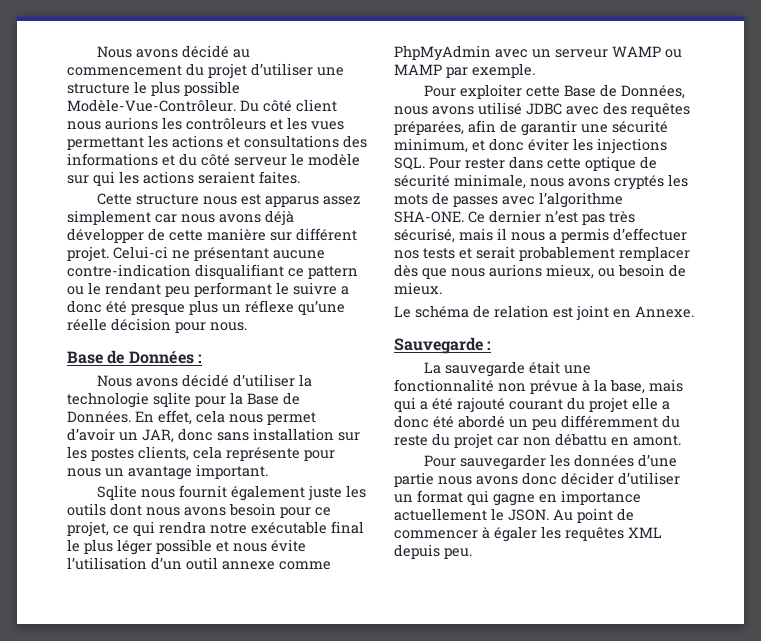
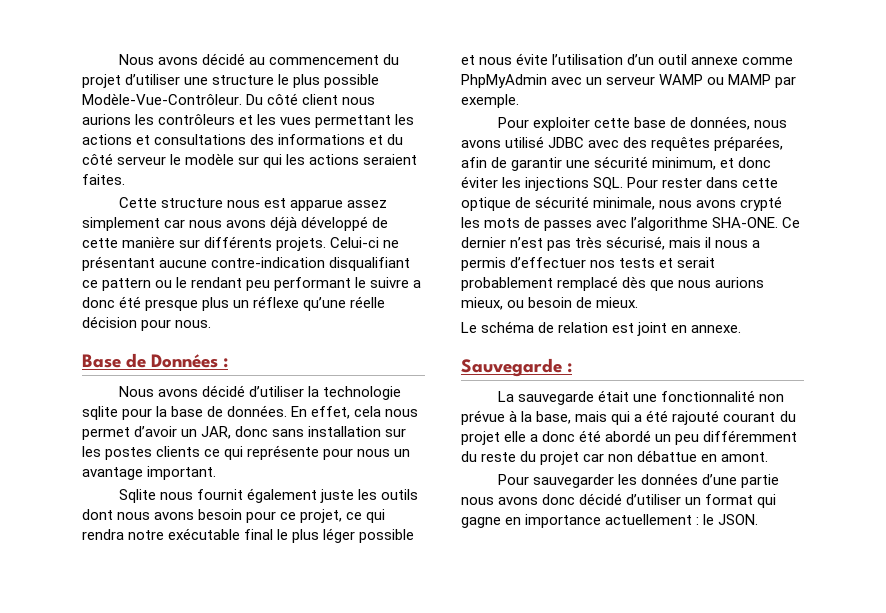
- Cette structure nous est apparus assez simplement car nous avons déjà développer de cette manière sur différent projet.
+ Cette structure nous est apparue assez simplement car nous avons déjà développé de cette manière sur différents projets.
- Nous avons décidé d’utiliser la technologie sqlite pour la Base de Données.
+ Nous avons décidé d’utiliser la technologie sqlite pour la base de données.
- En effet, cela nous permet d’avoir un JAR, donc sans installation sur les postes clients, cela représente pour nous un avantage important.
+ En effet, cela nous permet d’avoir un JAR, donc sans installation sur les postes clients ce qui représente pour nous un avantage important.
- Pour exploiter cette Base de Données, nous avons utilisé JDBC avec des requêtes préparées, afin de garantir une sécurité minimum, et donc éviter les injections SQL. Pour rester dans cette optique de sécurité minimale, nous avons cryptés les mots de passes avec l’algorithme SHA-ONE.
+ Pour exploiter cette base de données, nous avons utilisé JDBC avec des requêtes préparées, afin de garantir une sécurité minimum, et donc éviter les injections SQL. Pour rester dans cette optique de sécurité minimale, nous avons crypté les mots de passes avec l’algorithme SHA-ONE.
- Ce dernier n’est pas très sécurisé, mais il nous a permis d’effectuer nos tests et serait probablement remplacer dès que nous aurions mieux, ou besoin de mieux.
+ Ce dernier n’est pas très sécurisé, mais il nous a permis d’effectuer nos tests et serait probablement remplacé dès que nous aurions mieux, ou besoin de mieux.
- Le schéma de relation est joint en Annexe.
+ Le schéma de relation est joint en annexe.
- La sauvegarde était une fonctionnalité non prévue à la base, mais qui a été rajouté courant du projet elle a donc été abordé un peu différemment du reste du projet car non débattu en amont.
+ La sauvegarde était une fonctionnalité non prévue à la base, mais qui a été rajouté courant du projet elle a donc été abordé un peu différemment du reste du projet car non débattue en amont.
- Pour sauvegarder les données d’une partie nous avons donc décider d’utiliser un format qui gagne en importance actuellement le JSON. Au point de commencer à égaler les requêtes XML depuis peu.
+ Pour sauvegarder les données d’une partie nous avons donc décidé d’utiliser un format qui gagne en importance actuellement : le JSON.

